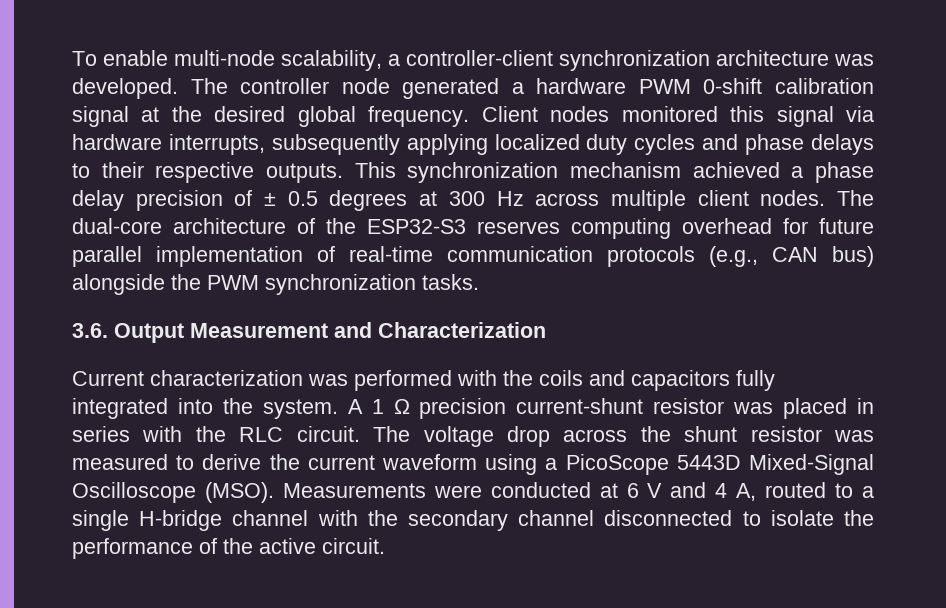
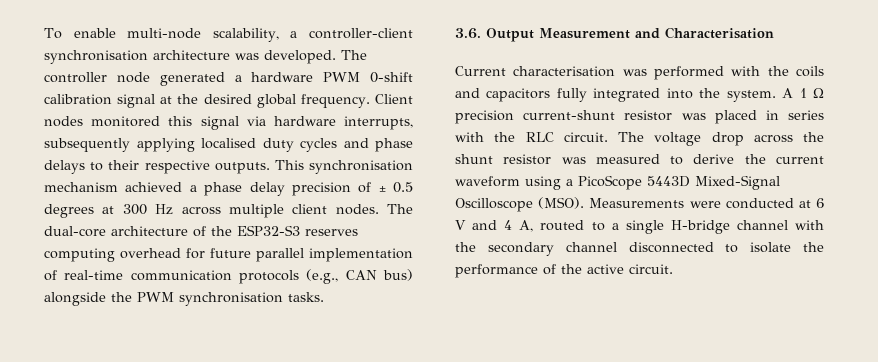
- To enable multi-node scalability, a controller-client synchronization architecture was developed.
+ To enable multi-node scalability, a controller-client synchronisation architecture was developed.
- Client nodes monitored this signal via hardware interrupts, subsequently applying localized duty cycles and phase delays to their respective outputs.
+ Client nodes monitored this signal via hardware interrupts, subsequently applying localised duty cycles and phase delays to their respective outputs.
- This synchronization mechanism achieved a phase delay precision of ± 0.5 degrees at 300 Hz across multiple client nodes.
+ This synchronisation mechanism achieved a phase delay precision of ± 0.5 degrees at 300 Hz across multiple client nodes.
- The dual-core architecture of the ESP32-S3 reserves computing overhead for future parallel implementation of real-time communication protocols (e.g., CAN bus) alongside the PWM synchronization tasks.
+ The dual-core architecture of the ESP32-S3 reserves computing overhead for future parallel implementation of real-time communication protocols (e.g., CAN bus) alongside the PWM synchronisation tasks.
- 3.6. Output Measurement and Characterization
+ 3.6. Output Measurement and Characterisation
- Current characterization was performed with the coils and capacitors fully integrated into the system.
+ Current characterisation was performed with the coils and capacitors fully integrated into the system.

